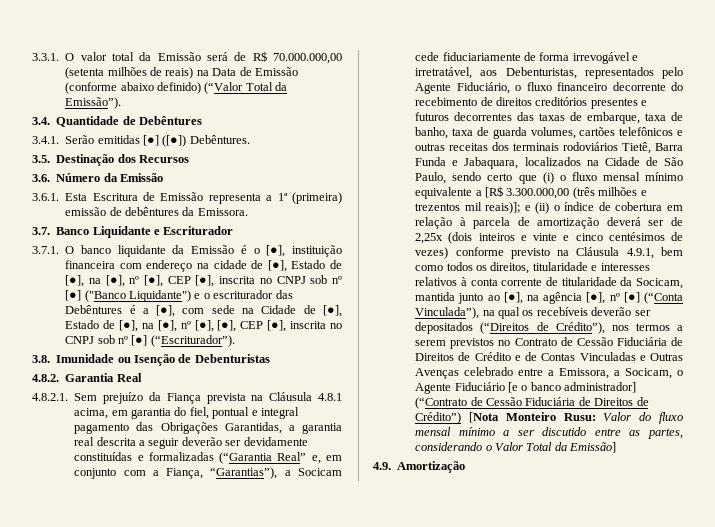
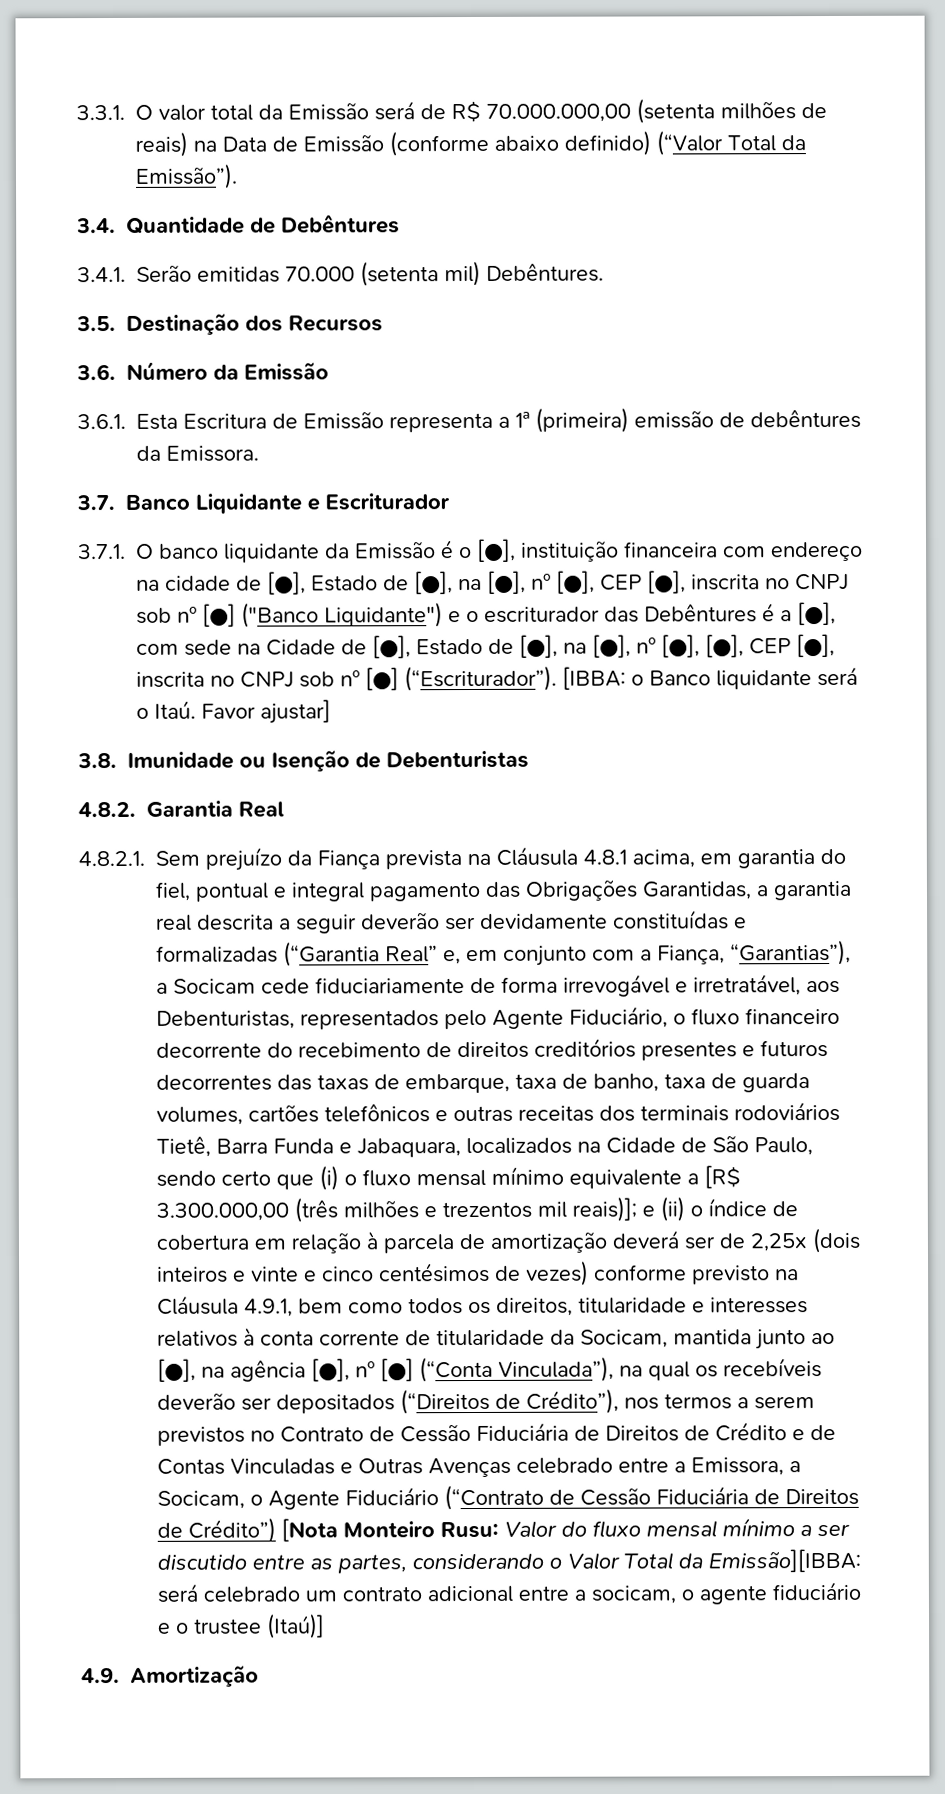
- 3.4.1. Serão emitidas [●] ([●]) Debêntures.
+ 3.4.1. Serão emitidas 70.000 (setenta mil) Debêntures.
+ [IBBA: o Banco liquidante será o Itaú. Favor ajustar]
- e (ii) o índice de cobertura em relação à parcela de amortização deverá ser de 2,25x (dois inteiros e vinte e cinco centésimos de vezes) conforme previsto na Cláusula 4.9.1, bem como todos os direitos, titularidade e interesses relativos à conta corrente de titularidade da Socicam, mantida junto ao [●], na agência [●], nº [●] (“Conta Vinculada”), na qual os recebíveis deverão ser depositados (“Direitos de Crédito”), nos termos a serem previstos no Contrato de Cessão Fiduciária de Direitos de Crédito e de Contas Vinculadas e Outras Avenças celebrado entre a Emissora, a Socicam, o Agente Fiduciário [e o banco administrador] (“Contrato de Cessão Fiduciária de Direitos de Crédito”) [Nota Monteiro Rusu:
+ e (ii) o índice de cobertura em relação à parcela de amortização deverá ser de 2,25x (dois inteiros e vinte e cinco centésimos de vezes) conforme previsto na Cláusula 4.9.1, bem como todos os direitos, titularidade e interesses relativos à conta corrente de titularidade da Socicam, mantida junto ao [●], na agência [●], nº [●] (“Conta Vinculada”), na qual os recebíveis deverão ser depositados (“Direitos de Crédito”), nos termos a serem previstos no Contrato de Cessão Fiduciária de Direitos de Crédito e de Contas Vinculadas e Outras Avenças celebrado entre a Emissora, a Socicam, o Agente Fiduciário (“Contrato de Cessão Fiduciária de Direitos de Crédito”) [Nota Monteiro Rusu:
- Valor do fluxo mensal mínimo a ser discutido entre as partes, considerando o Valor Total da Emissão]
+ Valor do fluxo mensal mínimo a ser discutido entre as partes, considerando o Valor Total da Emissão][IBBA: será celebrado um contrato adicional entre a socicam, o agente fiduciário e o trustee (Itaú)]

